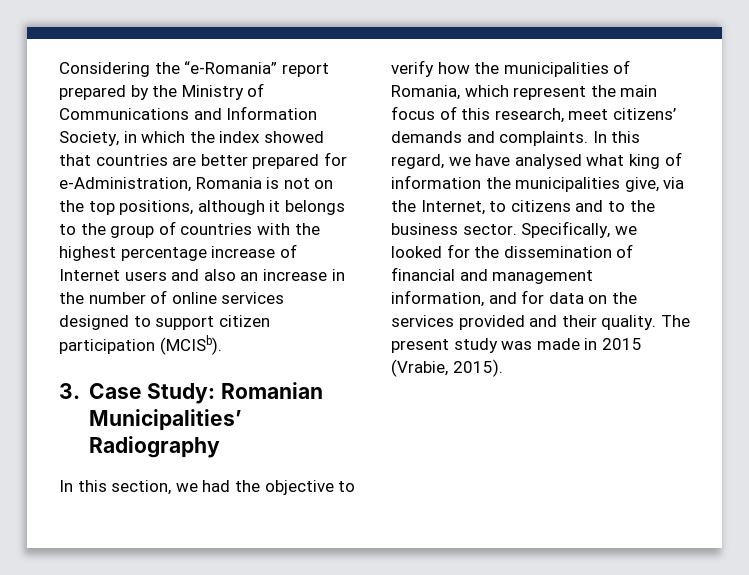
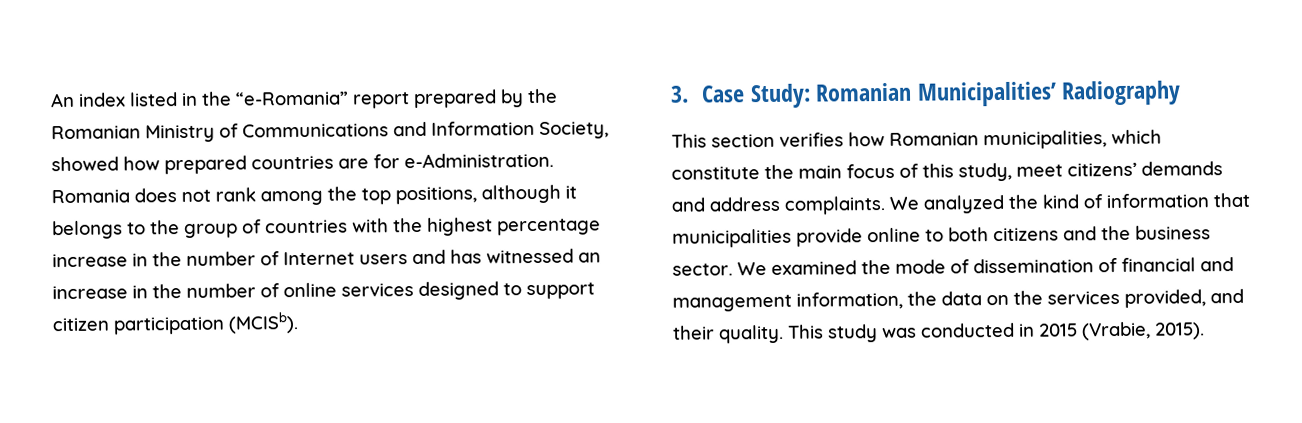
- Considering the “e-Romania” report prepared by the Ministry of Communications and Information Society, in which the index showed that countries are better prepared for e-Administration, Romania is not on the top positions, although it belongs to the group of countries with the highest percentage increase of Internet users and also an increase in the number of online services designed to support citizen participation (MCISb).
+ An index listed in the “e-Romania” report prepared by the Romanian Ministry of Communications and Information Society, showed how prepared countries are for e-Administration. Romania does not rank among the top positions, although it belongs to the group of countries with the highest percentage increase in the number of Internet users and has witnessed an increase in the number of online services designed to support citizen participation (MCISb).
- In this section, we had the objective to verify how the municipalities of Romania, which represent the main focus of this research, meet citizens’ demands and complaints. In this regard, we have analysed what king of information the municipalities give, via the Internet, to citizens and to the business sector.
+ This section verifies how Romanian municipalities, which constitute the main focus of this study, meet citizens’ demands and address complaints. We analyzed the kind of information that municipalities provide online to both citizens and the business sector.
- Specifically, we looked for the dissemination of financial and management information, and for data on the services provided and their quality.
+ We examined the mode of dissemination of financial and management information, the data on the services provided, and their quality.
- The present study was made in 2015 (Vrabie, 2015).
+ This study was conducted in 2015 (Vrabie, 2015).

